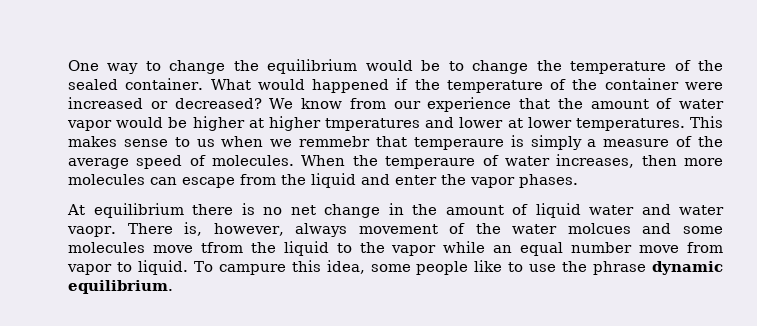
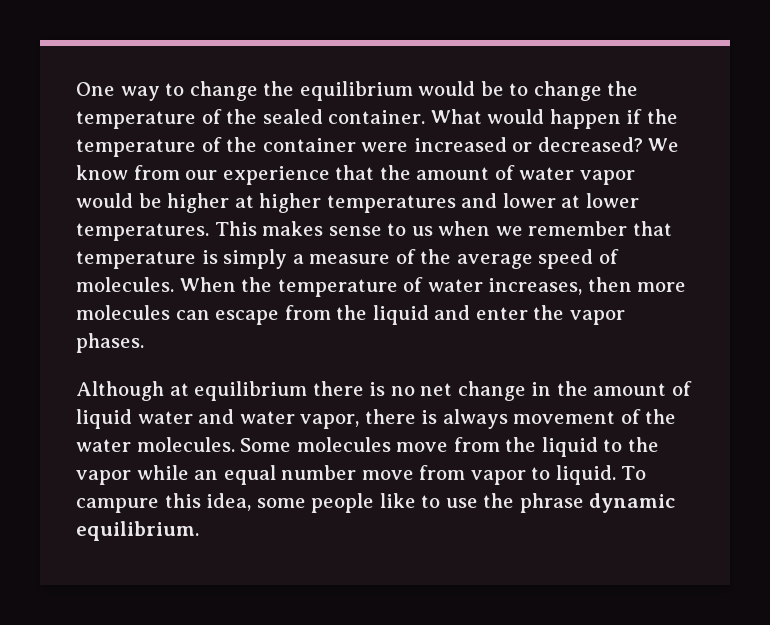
- What would happened if the temperature of the container were increased or decreased?
+ What would happen if the temperature of the container were increased or decreased?
- We know from our experience that the amount of water vapor would be higher at higher tmperatures and lower at lower temperatures.
+ We know from our experience that the amount of water vapor would be higher at higher temperatures and lower at lower temperatures.
- This makes sense to us when we remmebr that temperaure is simply a measure of the average speed of molecules.
+ This makes sense to us when we remember that temperature is simply a measure of the average speed of molecules.
- When the temperaure of water increases, then more molecules can escape from the liquid and enter the vapor phases.
+ When the temperature of water increases, then more molecules can escape from the liquid and enter the vapor phases.
- At equilibrium there is no net change in the amount of liquid water and water vaopr. There is, however, always movement of the water molcues and some molecules move tfrom the liquid to the vapor while an equal number move from vapor to liquid.
+ Although at equilibrium there is no net change in the amount of liquid water and water vapor, there is always movement of the water molecules. Some molecules move from the liquid to the vapor while an equal number move from vapor to liquid.

